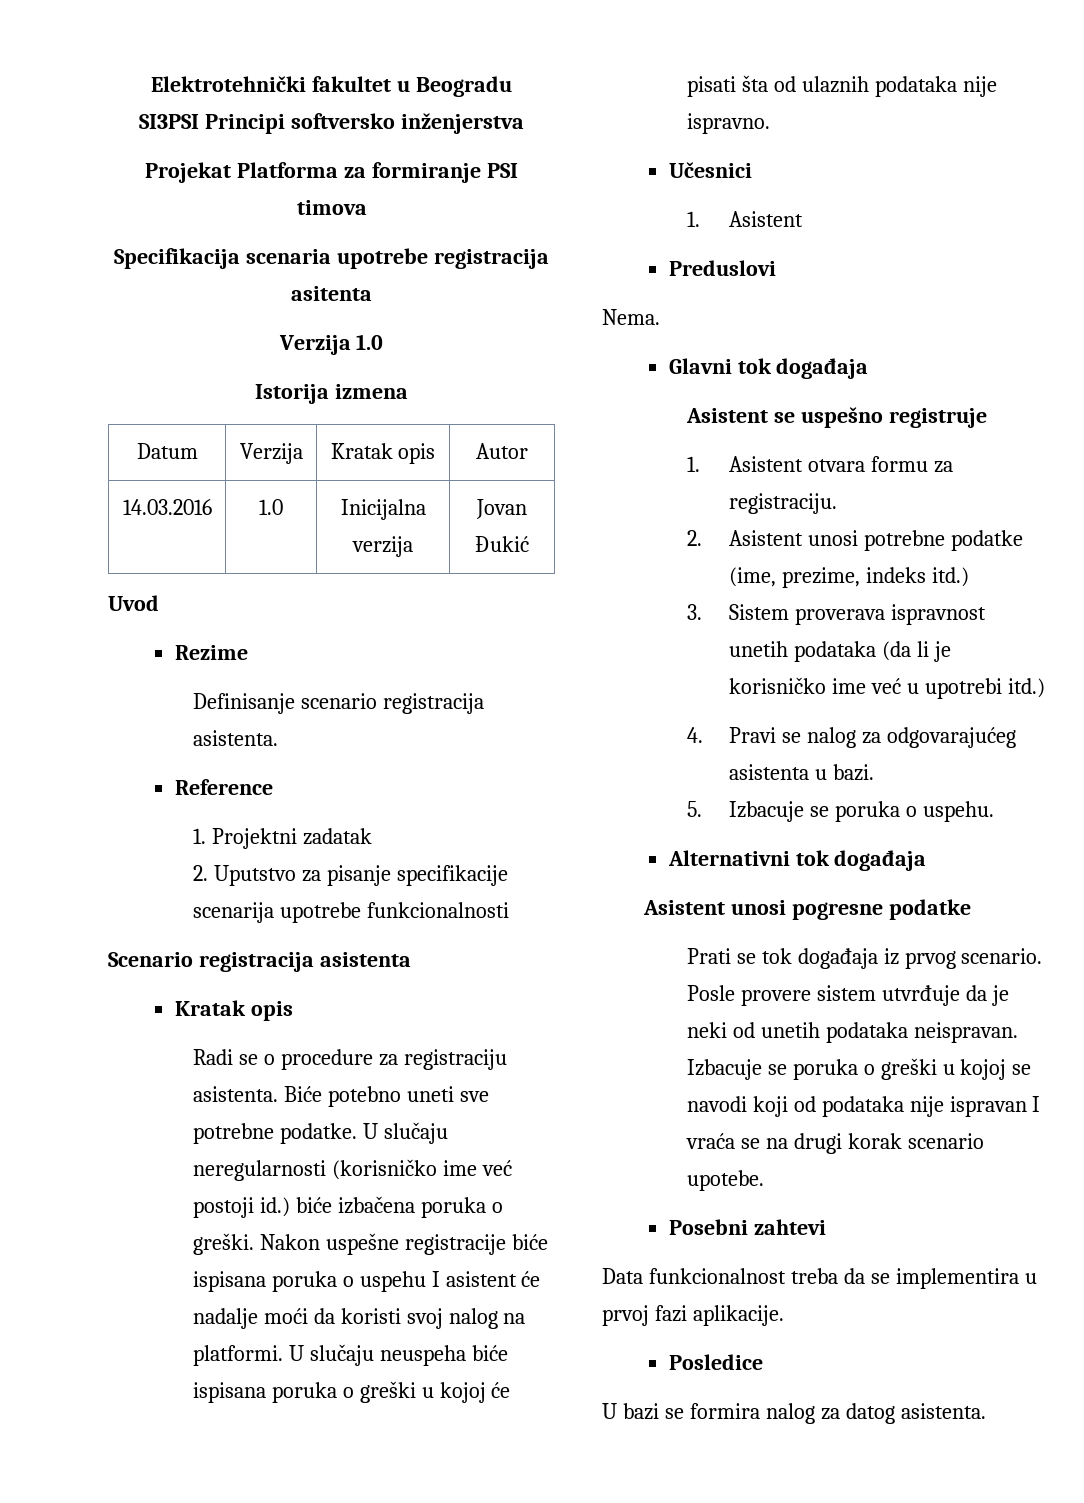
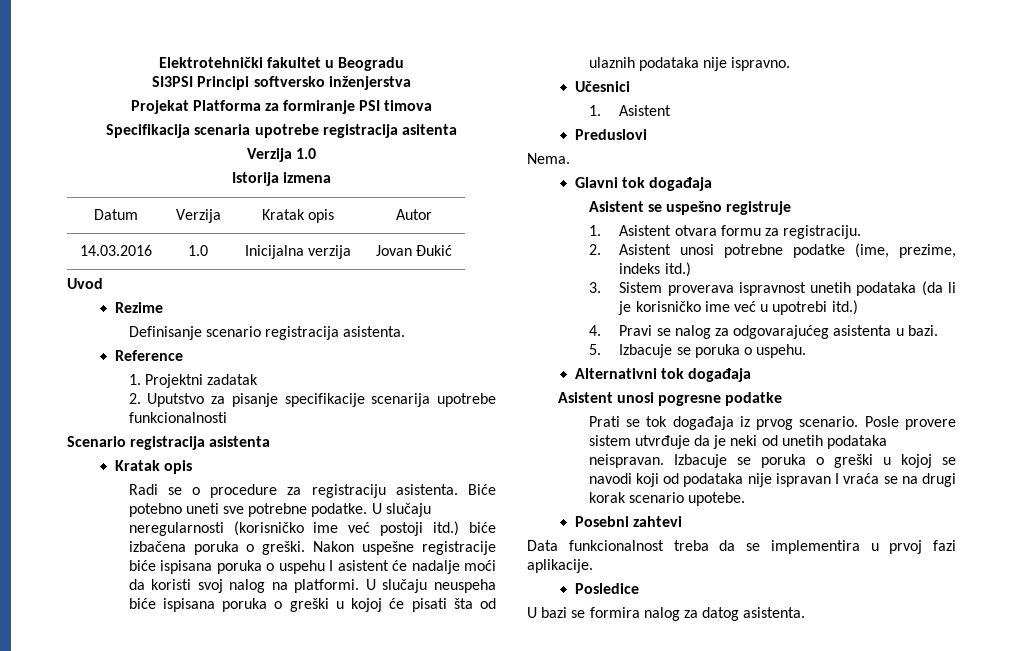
- U slučaju neregularnosti (korisničko ime već postoji id.) biće izbačena poruka o greški.
+ U slučaju neregularnosti (korisničko ime već postoji itd.) biće izbačena poruka o greški.

